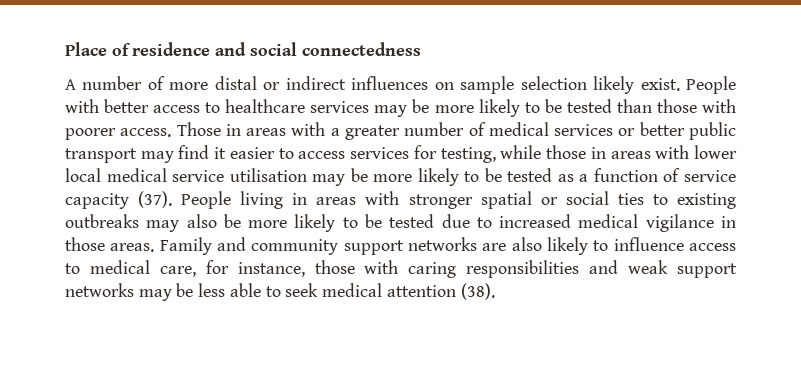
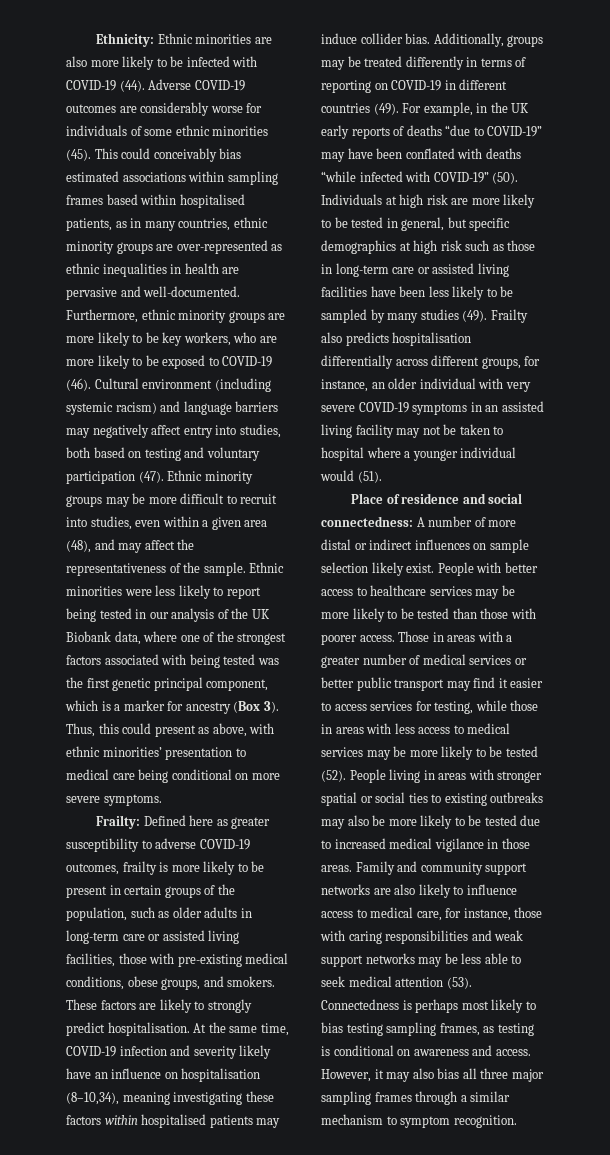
+ Ethnicity: Ethnic minorities are also more likely to be infected with COVID-19 (44). Adverse COVID-19 outcomes are considerably worse for individuals of some ethnic minorities (45). This could conceivably bias estimated associations within sampling frames based within hospitalised patients, as in many countries, ethnic minority groups are over-represented as ethnic inequalities in health are pervasive and well-documented. Furthermore, ethnic minority groups are more likely to be key workers, who are more likely to be exposed to COVID-19 (46). Cultural environment (including systemic racism) and language barriers may negatively affect entry into studies, both based on testing and voluntary participation (47). Ethnic minority groups may be more difficult to recruit into studies, even within a given area (48), and may affect the representativeness of the sample. Ethnic minorities were less likely to report being tested in our analysis of the UK Biobank data, where one of the strongest factors associated with being tested was the first genetic principal component, which is a marker for ancestry (Box 3). Thus, this could present as above, with ethnic minorities’ presentation to medical care being conditional on more severe symptoms.
+ Frailty: Defined here as greater susceptibility to adverse COVID-19 outcomes, frailty is more likely to be present in certain groups of the population, such as older adults in long-term care or assisted living facilities, those with pre-existing medical conditions, obese groups, and smokers. These factors are likely to strongly predict hospitalisation. At the same time, COVID-19 infection and severity likely have an influence on hospitalisation (8–10,34), meaning investigating these factors within hospitalised patients may induce collider bias. Additionally, groups may be treated differently in terms of reporting on COVID-19 in different countries (49). For example, in the UK early reports of deaths “due to COVID-19” may have been conflated with deaths “while infected with COVID-19” (50). Individuals at high risk are more likely to be tested in general, but specific demographics at high risk such as those in long-term care or assisted living facilities have been less likely to be sampled by many studies (49). Frailty also predicts hospitalisation differentially across different groups, for instance, an older individual with very severe COVID-19 symptoms in an assisted living facility may not be taken to hospital where a younger individual would (51).
- Place of residence and social connectedness
- A number of more distal or indirect influences on sample selection likely exist.
+ Place of residence and social connectedness: A number of more distal or indirect influences on sample selection likely exist.
- Those in areas with a greater number of medical services or better public transport may find it easier to access services for testing, while those in areas with lower local medical service utilisation may be more likely to be tested as a function of service capacity (37).
+ Those in areas with a greater number of medical services or better public transport may find it easier to access services for testing, while those in areas with less access to medical services may be more likely to be tested (52).
- Family and community support networks are also likely to influence access to medical care, for instance, those with caring responsibilities and weak support networks may be less able to seek medical attention (38).
+ Family and community support networks are also likely to influence access to medical care, for instance, those with caring responsibilities and weak support networks may be less able to seek medical attention (53). Connectedness is perhaps most likely to bias testing sampling frames, as testing is conditional on awareness and access. However, it may also bias all three major sampling frames through a similar mechanism to symptom recognition.

